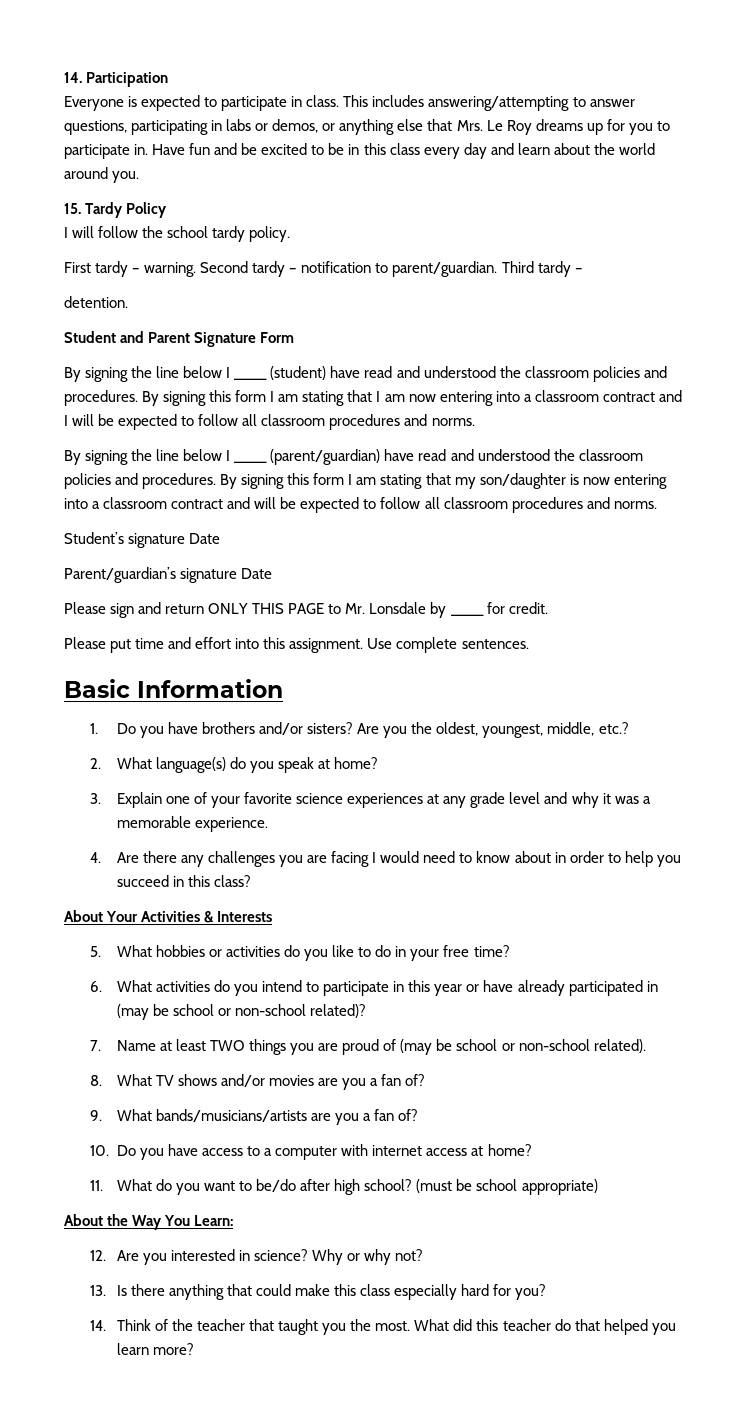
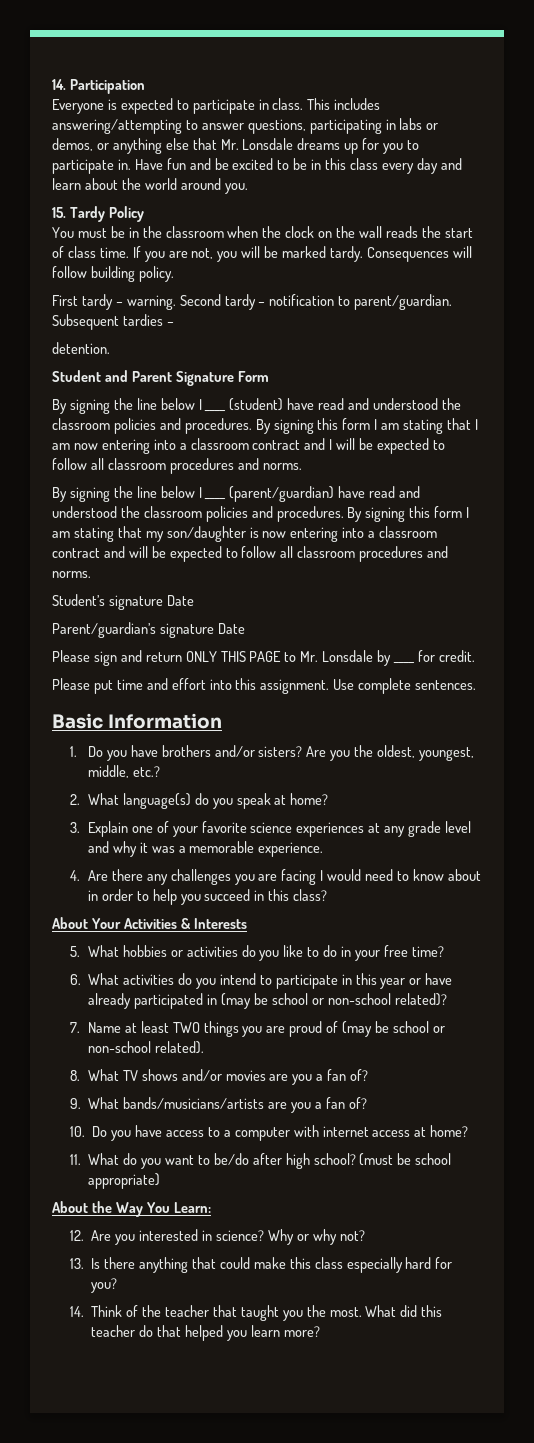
- This includes answering/attempting to answer questions, participating in labs or demos, or anything else that Mrs. Le Roy dreams up for you to participate in.
+ This includes answering/attempting to answer questions, participating in labs or demos, or anything else that Mr. Lonsdale dreams up for you to participate in.
- I will follow the school tardy policy.
+ You must be in the classroom when the clock on the wall reads the start of class time. If you are not, you will be marked tardy. Consequences will follow building policy.
- Third tardy –
+ Subsequent tardies –

